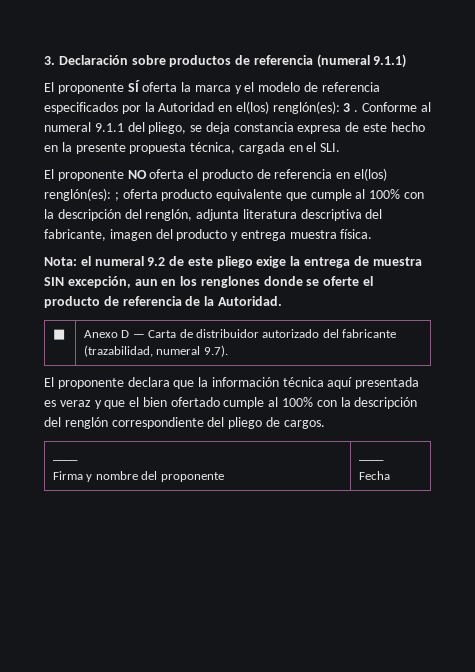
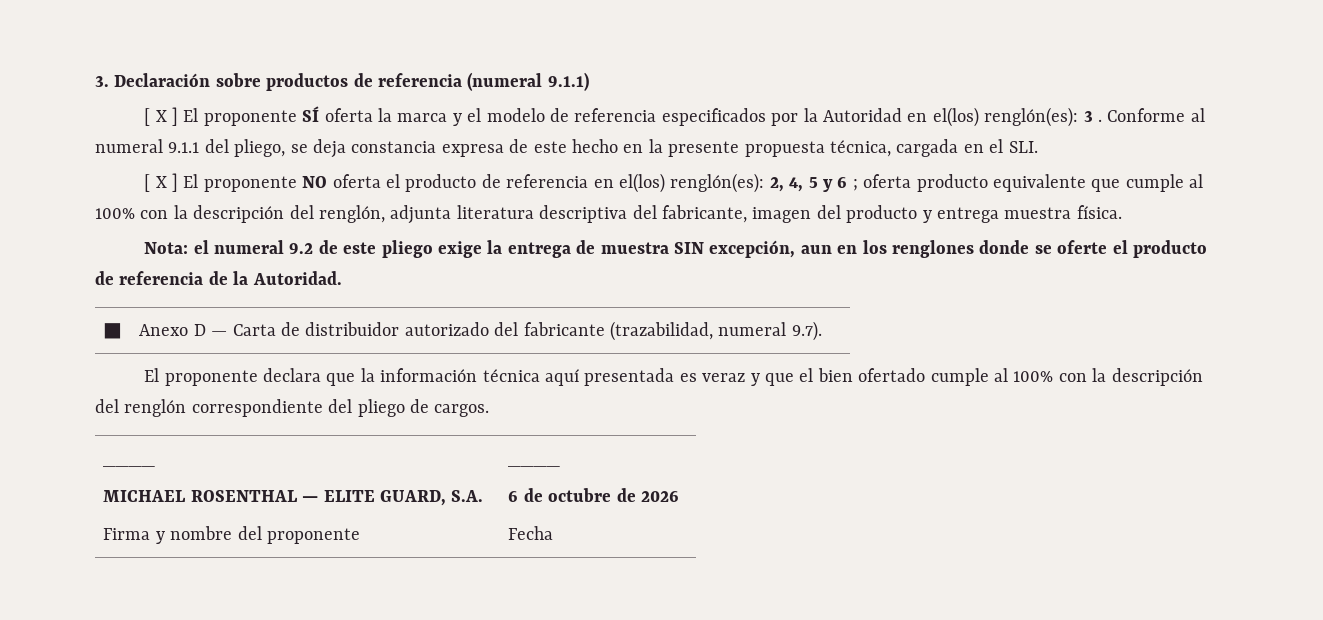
- El proponente SÍ oferta la marca y el modelo de referencia especificados por la Autoridad en el(los) renglón(es): 3 .
+ [ X ] El proponente SÍ oferta la marca y el modelo de referencia especificados por la Autoridad en el(los) renglón(es): 3 .
- El proponente NO oferta el producto de referencia en el(los) renglón(es): ; oferta producto equivalente que cumple al 100% con la descripción del renglón, adjunta literatura descriptiva del fabricante, imagen del producto y entrega muestra física.
+ [ X ] El proponente NO oferta el producto de referencia en el(los) renglón(es): 2, 4, 5 y 6 ; oferta producto equivalente que cumple al 100% con la descripción del renglón, adjunta literatura descriptiva del fabricante, imagen del producto y entrega muestra física.
  El proponente declara que la información técnica aquí presentada es veraz y que el bien ofertado cumple al 100% con la descripción del renglón correspondiente del pliego de cargos.
  ____
+ MICHAEL ROSENTHAL — ELITE GUARD, S.A.
  Firma y nombre del proponente | ____
+ 6 de octubre de 2026

